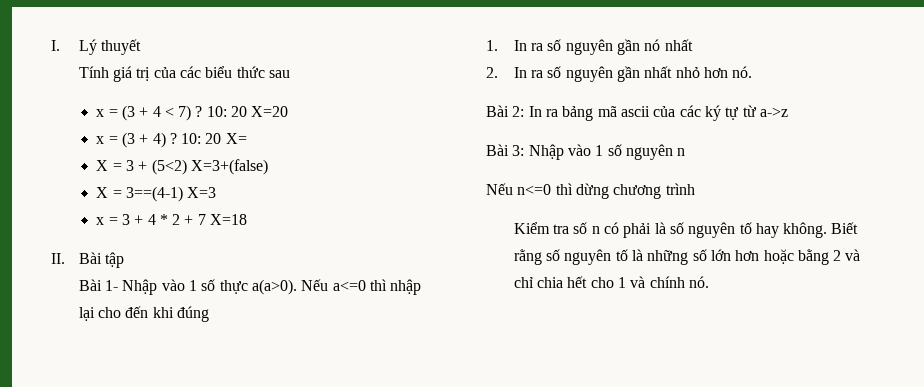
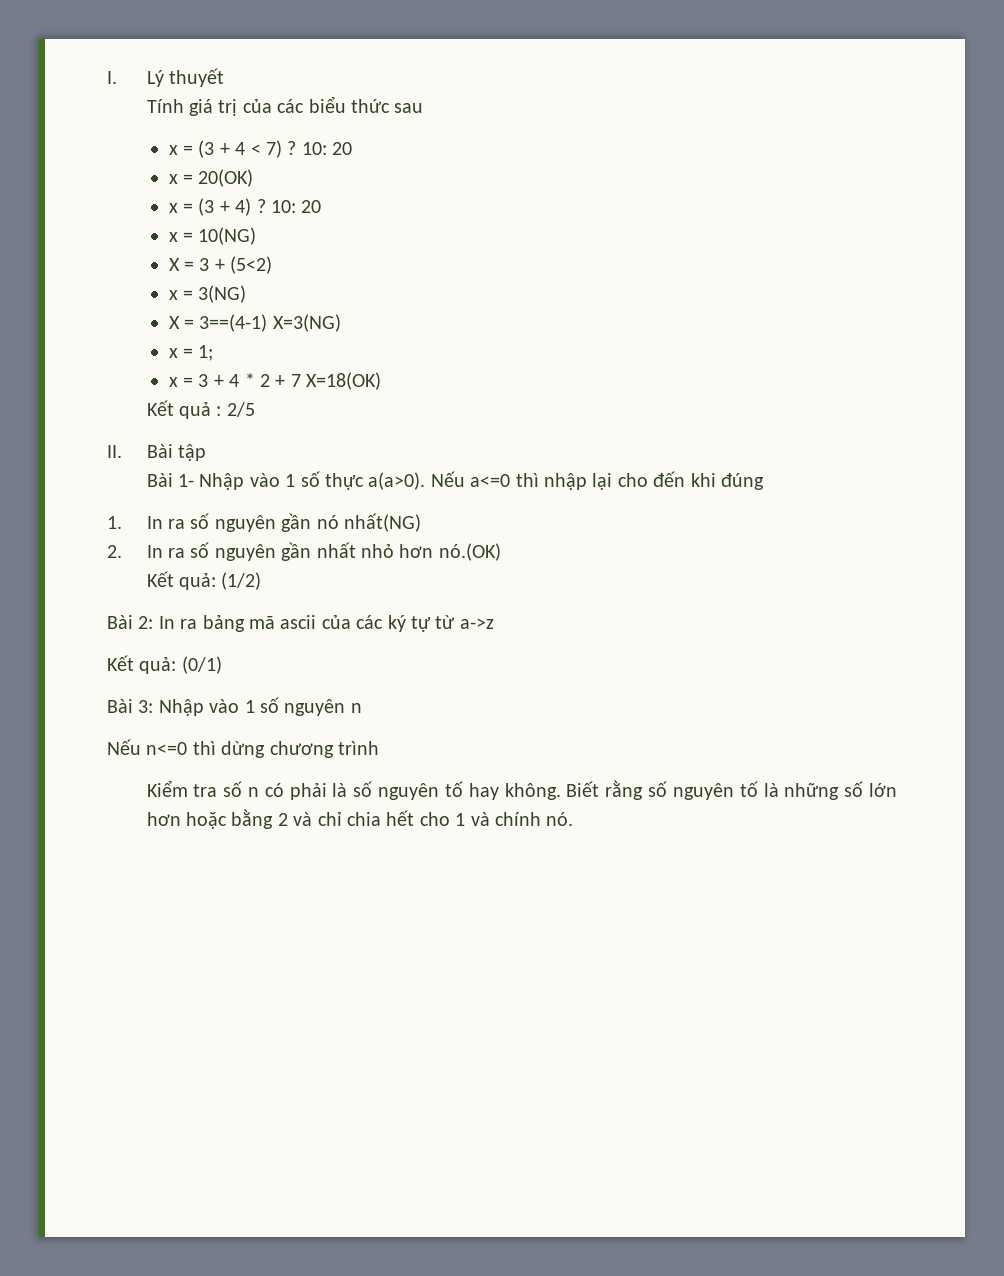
- x = (3 + 4 < 7) ? 10: 20 X=20
+ x = (3 + 4 < 7) ? 10: 20
+ x = 20(OK)
- x = (3 + 4) ? 10: 20 X=
+ x = (3 + 4) ? 10: 20
+ x = 10(NG)
- X = 3 + (5<2) X=3+(false)
+ X = 3 + (5<2)
+ x = 3(NG)
- X = 3==(4-1) X=3
+ X = 3==(4-1) X=3(NG)
+ x = 1;
- x = 3 + 4 * 2 + 7 X=18
+ x = 3 + 4 * 2 + 7 X=18(OK)
+ Kết quả : 2/5
- 1. In ra số nguyên gần nó nhất
+ 1. In ra số nguyên gần nó nhất(NG)
- 2. In ra số nguyên gần nhất nhỏ hơn nó.
+ 2. In ra số nguyên gần nhất nhỏ hơn nó.(OK)
+ Kết quả: (1/2)
+ Kết quả: (0/1)

